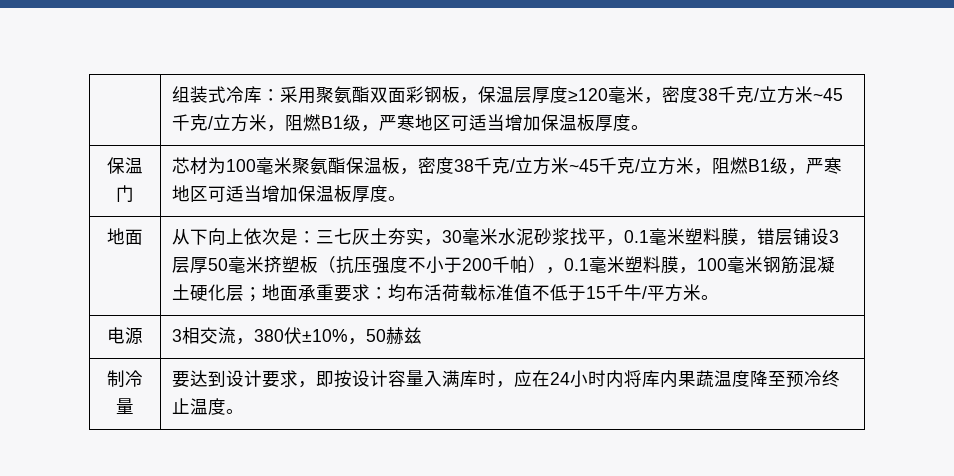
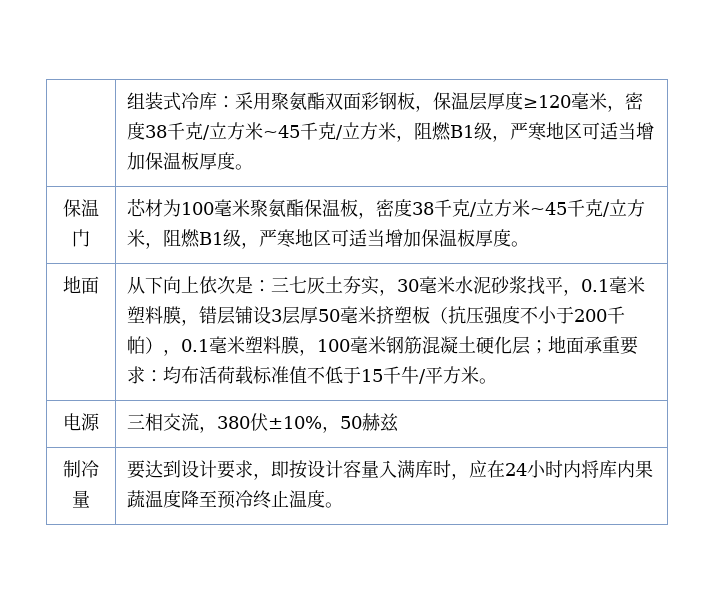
- 电源 | 3相交流，380伏±10%，50赫兹
+ 电源 | 三相交流，380伏±10%，50赫兹

